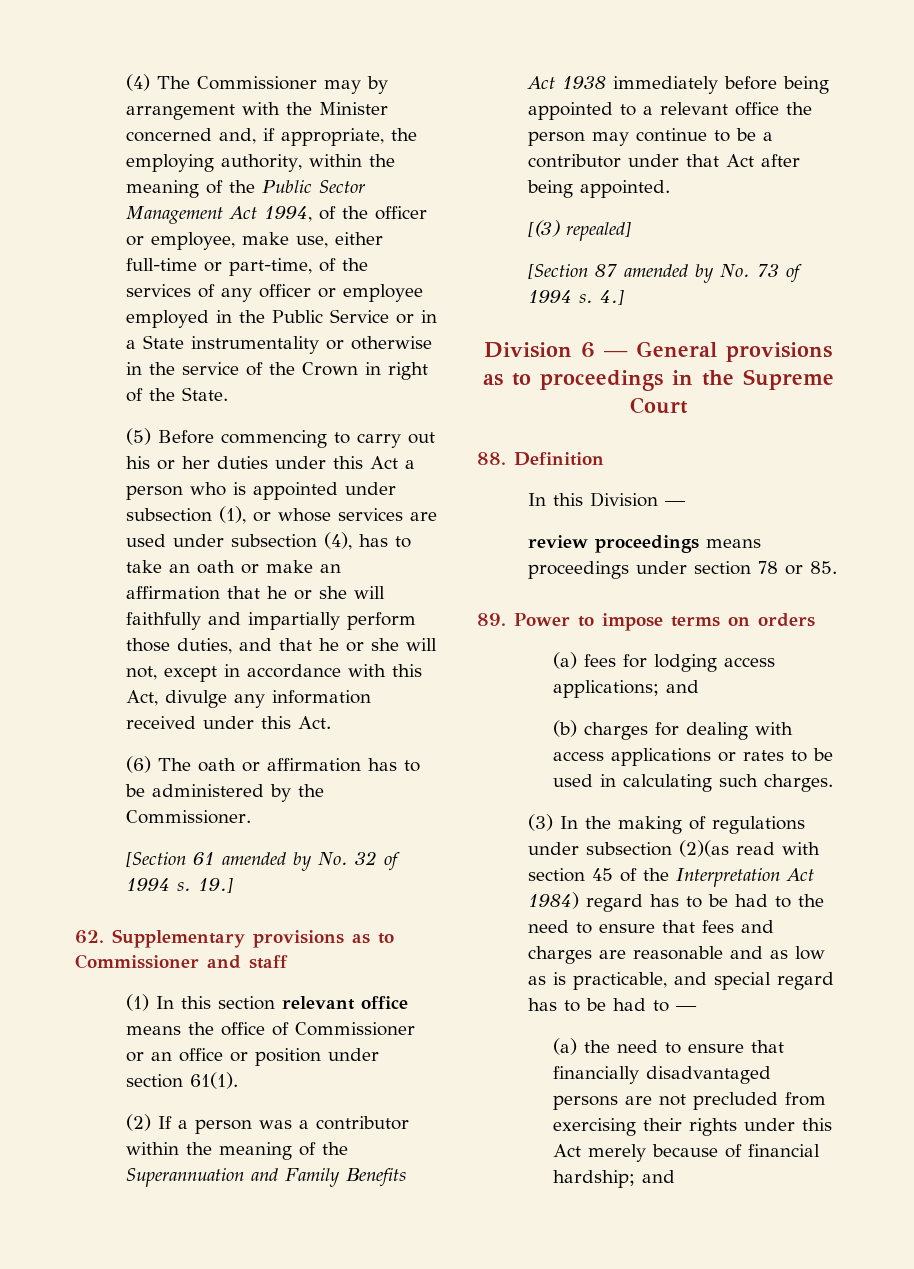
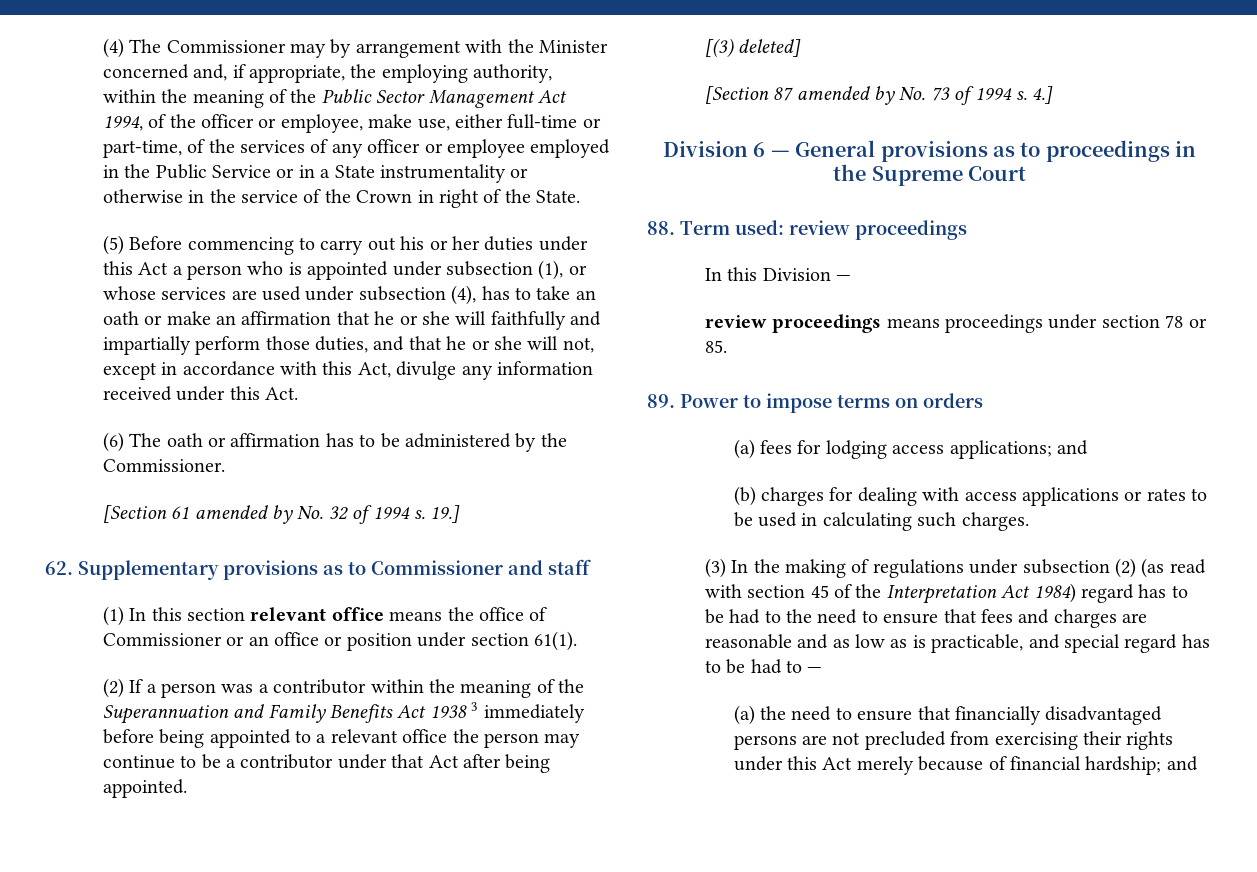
- (2) If a person was a contributor within the meaning of the Superannuation and Family Benefits Act 1938 immediately before being appointed to a relevant office the person may continue to be a contributor under that Act after being appointed.
+ (2) If a person was a contributor within the meaning of the Superannuation and Family Benefits Act 1938 3 immediately before being appointed to a relevant office the person may continue to be a contributor under that Act after being appointed.
- [(3) repealed]
+ [(3) deleted]
- 88. Definition
+ 88. Term used: review proceedings
- (3) In the making of regulations under subsection (2)(as read with section 45 of the Interpretation Act 1984) regard has to be had to the need to ensure that fees and charges are reasonable and as low as is practicable, and special regard has to be had to —
+ (3) In the making of regulations under subsection (2) (as read with section 45 of the Interpretation Act 1984) regard has to be had to the need to ensure that fees and charges are reasonable and as low as is practicable, and special regard has to be had to —

